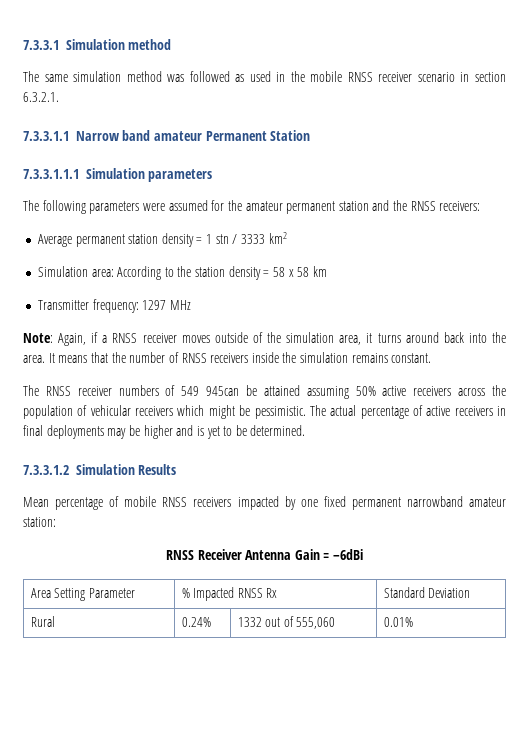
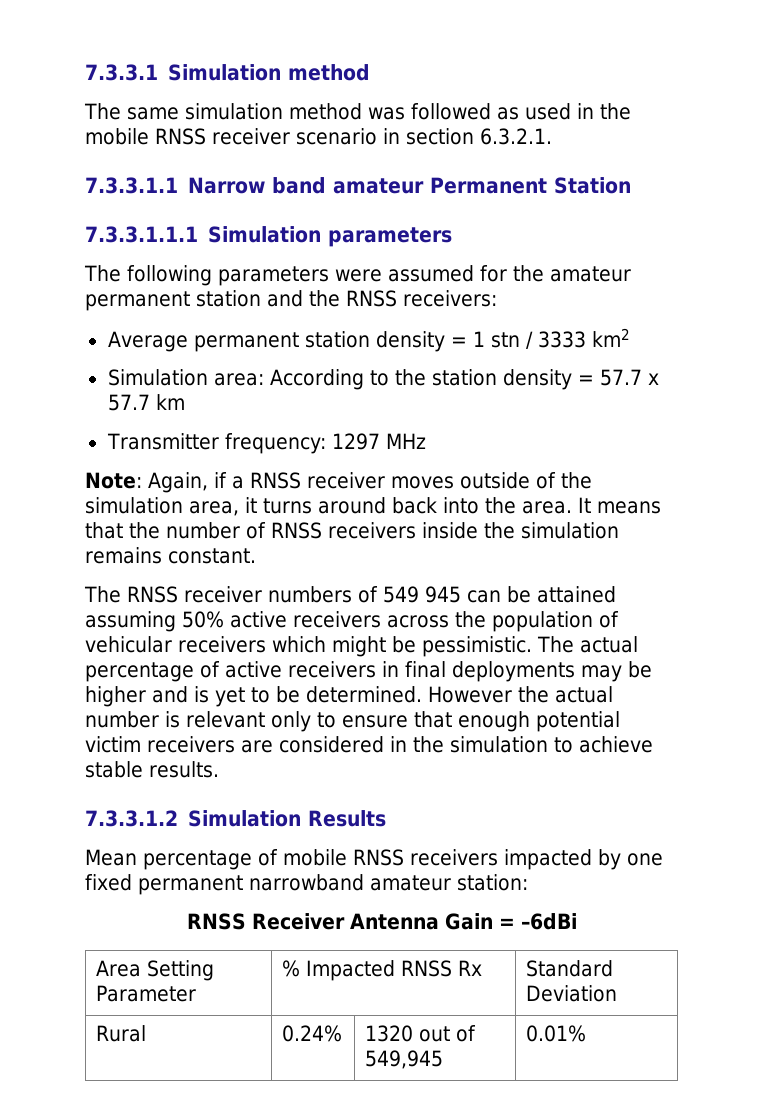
- Simulation area: According to the station density = 58 x 58 km
+ Simulation area: According to the station density = 57.7 x 57.7 km
- The RNSS receiver numbers of 549 945can be attained assuming 50% active receivers across the population of vehicular receivers which might be pessimistic.
+ The RNSS receiver numbers of 549 945 can be attained assuming 50% active receivers across the population of vehicular receivers which might be pessimistic.
+ However the actual number is relevant only to ensure that enough potential victim receivers are considered in the simulation to achieve stable results.
- Rural | 0.24% | 1332 out of 555,060 | 0.01%
+ Rural | 0.24% | 1320 out of 549,945 | 0.01%

